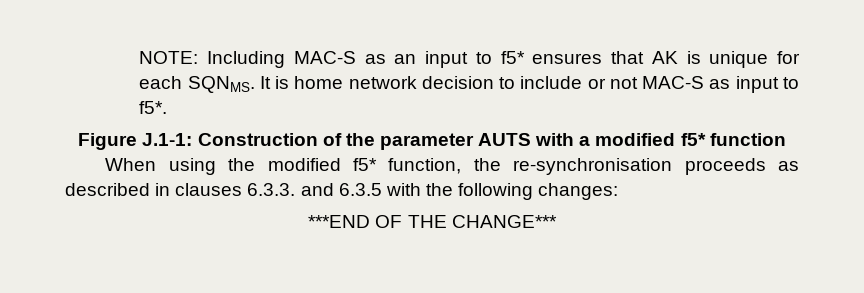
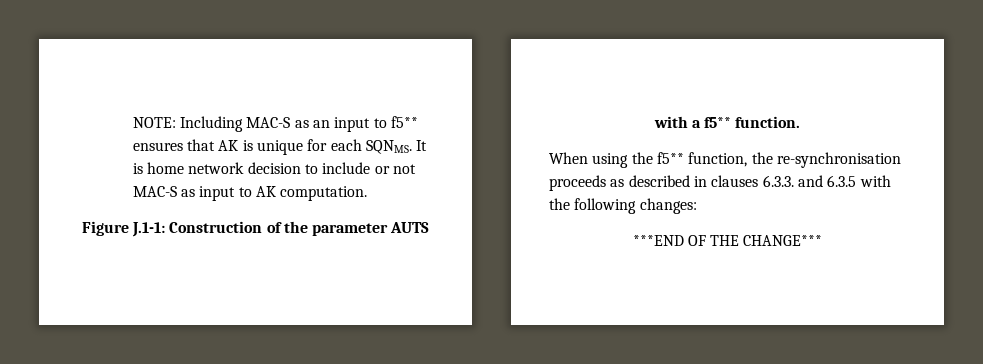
- NOTE: Including MAC-S as an input to f5* ensures that AK is unique for each SQNMS.
+ NOTE: Including MAC-S as an input to f5** ensures that AK is unique for each SQNMS.
- It is home network decision to include or not MAC-S as input to f5*.
+ It is home network decision to include or not MAC-S as input to AK computation.
- Figure J.1-1: Construction of the parameter AUTS with a modified f5* function
+ Figure J.1-1: Construction of the parameter AUTS with a f5** function.
- When using the modified f5* function, the re-synchronisation proceeds as described in clauses 6.3.3. and 6.3.5 with the following changes:
+ When using the f5** function, the re-synchronisation proceeds as described in clauses 6.3.3. and 6.3.5 with the following changes:

